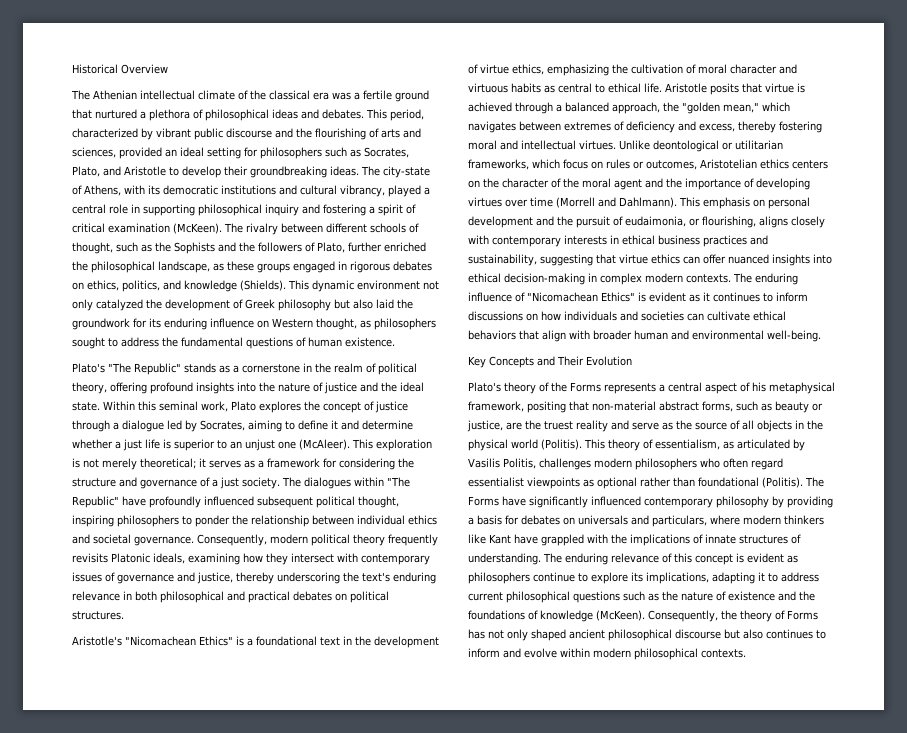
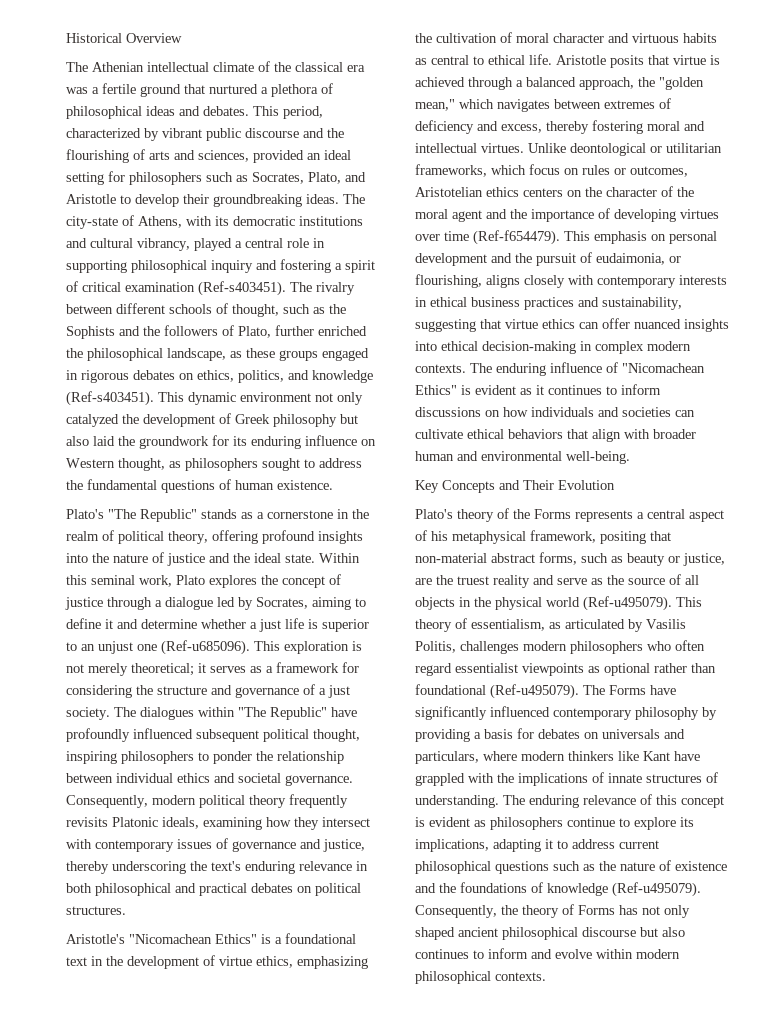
- The city-state of Athens, with its democratic institutions and cultural vibrancy, played a central role in supporting philosophical inquiry and fostering a spirit of critical examination (McKeen).
+ The city-state of Athens, with its democratic institutions and cultural vibrancy, played a central role in supporting philosophical inquiry and fostering a spirit of critical examination (Ref-s403451).
- The rivalry between different schools of thought, such as the Sophists and the followers of Plato, further enriched the philosophical landscape, as these groups engaged in rigorous debates on ethics, politics, and knowledge (Shields).
+ The rivalry between different schools of thought, such as the Sophists and the followers of Plato, further enriched the philosophical landscape, as these groups engaged in rigorous debates on ethics, politics, and knowledge (Ref-s403451).
- Within this seminal work, Plato explores the concept of justice through a dialogue led by Socrates, aiming to define it and determine whether a just life is superior to an unjust one (McAleer).
+ Within this seminal work, Plato explores the concept of justice through a dialogue led by Socrates, aiming to define it and determine whether a just life is superior to an unjust one (Ref-u685096).
- Unlike deontological or utilitarian frameworks, which focus on rules or outcomes, Aristotelian ethics centers on the character of the moral agent and the importance of developing virtues over time (Morrell and Dahlmann).
+ Unlike deontological or utilitarian frameworks, which focus on rules or outcomes, Aristotelian ethics centers on the character of the moral agent and the importance of developing virtues over time (Ref-f654479).
- Plato's theory of the Forms represents a central aspect of his metaphysical framework, positing that non-material abstract forms, such as beauty or justice, are the truest reality and serve as the source of all objects in the physical world (Politis).
+ Plato's theory of the Forms represents a central aspect of his metaphysical framework, positing that non-material abstract forms, such as beauty or justice, are the truest reality and serve as the source of all objects in the physical world (Ref-u495079).
- This theory of essentialism, as articulated by Vasilis Politis, challenges modern philosophers who often regard essentialist viewpoints as optional rather than foundational (Politis).
+ This theory of essentialism, as articulated by Vasilis Politis, challenges modern philosophers who often regard essentialist viewpoints as optional rather than foundational (Ref-u495079).
- The enduring relevance of this concept is evident as philosophers continue to explore its implications, adapting it to address current philosophical questions such as the nature of existence and the foundations of knowledge (McKeen).
+ The enduring relevance of this concept is evident as philosophers continue to explore its implications, adapting it to address current philosophical questions such as the nature of existence and the foundations of knowledge (Ref-u495079).

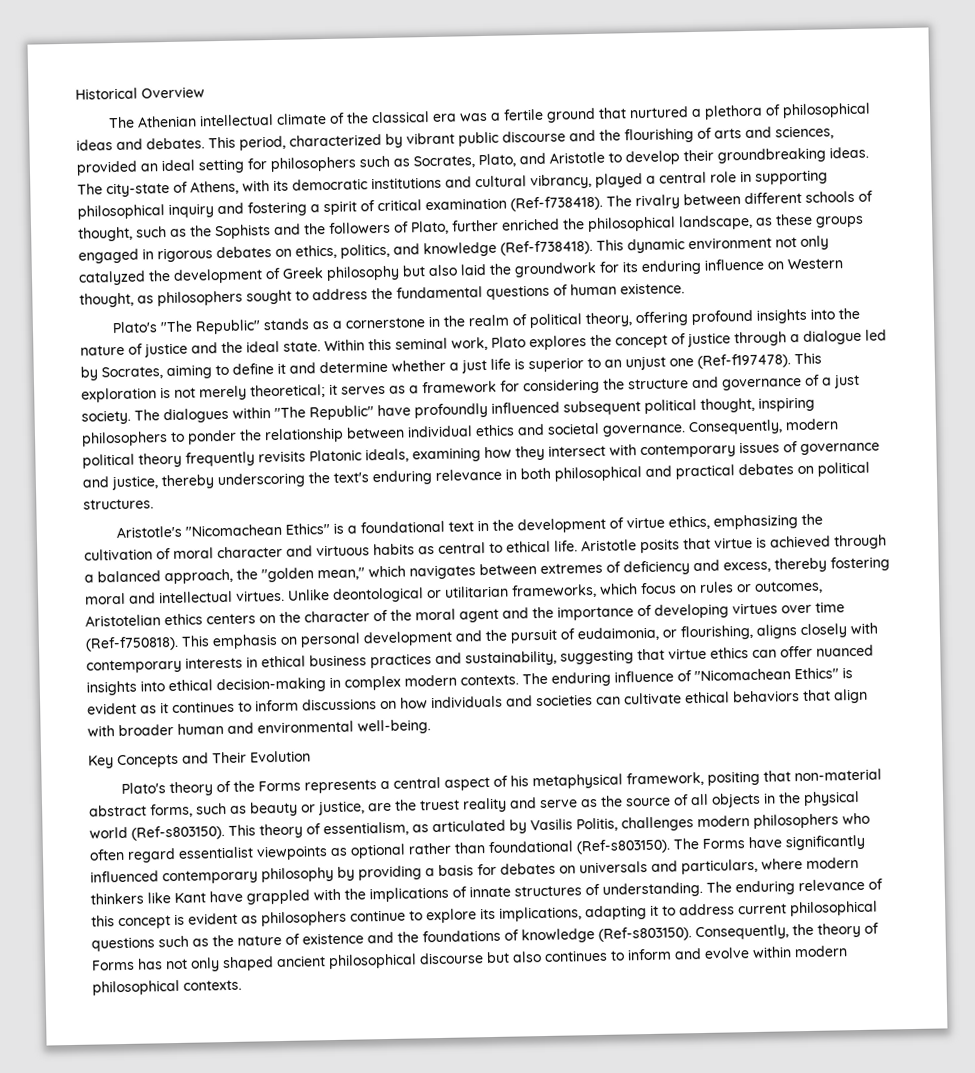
- The city-state of Athens, with its democratic institutions and cultural vibrancy, played a central role in supporting philosophical inquiry and fostering a spirit of critical examination (Ref-s403451).
+ The city-state of Athens, with its democratic institutions and cultural vibrancy, played a central role in supporting philosophical inquiry and fostering a spirit of critical examination (Ref-f738418).
- The rivalry between different schools of thought, such as the Sophists and the followers of Plato, further enriched the philosophical landscape, as these groups engaged in rigorous debates on ethics, politics, and knowledge (Ref-s403451).
+ The rivalry between different schools of thought, such as the Sophists and the followers of Plato, further enriched the philosophical landscape, as these groups engaged in rigorous debates on ethics, politics, and knowledge (Ref-f738418).
- Within this seminal work, Plato explores the concept of justice through a dialogue led by Socrates, aiming to define it and determine whether a just life is superior to an unjust one (Ref-u685096).
+ Within this seminal work, Plato explores the concept of justice through a dialogue led by Socrates, aiming to define it and determine whether a just life is superior to an unjust one (Ref-f197478).
- Unlike deontological or utilitarian frameworks, which focus on rules or outcomes, Aristotelian ethics centers on the character of the moral agent and the importance of developing virtues over time (Ref-f654479).
+ Unlike deontological or utilitarian frameworks, which focus on rules or outcomes, Aristotelian ethics centers on the character of the moral agent and the importance of developing virtues over time (Ref-f750818).
- Plato's theory of the Forms represents a central aspect of his metaphysical framework, positing that non-material abstract forms, such as beauty or justice, are the truest reality and serve as the source of all objects in the physical world (Ref-u495079).
+ Plato's theory of the Forms represents a central aspect of his metaphysical framework, positing that non-material abstract forms, such as beauty or justice, are the truest reality and serve as the source of all objects in the physical world (Ref-s803150).
- This theory of essentialism, as articulated by Vasilis Politis, challenges modern philosophers who often regard essentialist viewpoints as optional rather than foundational (Ref-u495079).
+ This theory of essentialism, as articulated by Vasilis Politis, challenges modern philosophers who often regard essentialist viewpoints as optional rather than foundational (Ref-s803150).
- The enduring relevance of this concept is evident as philosophers continue to explore its implications, adapting it to address current philosophical questions such as the nature of existence and the foundations of knowledge (Ref-u495079).
+ The enduring relevance of this concept is evident as philosophers continue to explore its implications, adapting it to address current philosophical questions such as the nature of existence and the foundations of knowledge (Ref-s803150).

